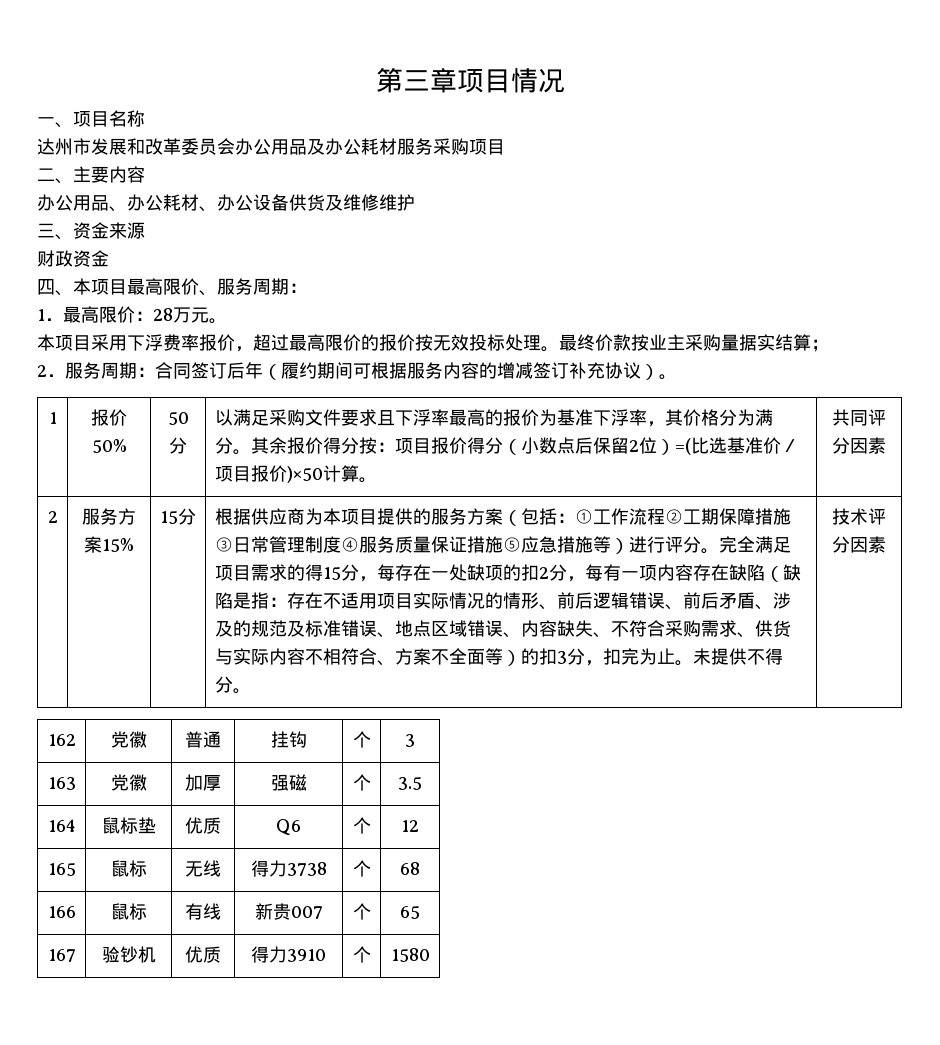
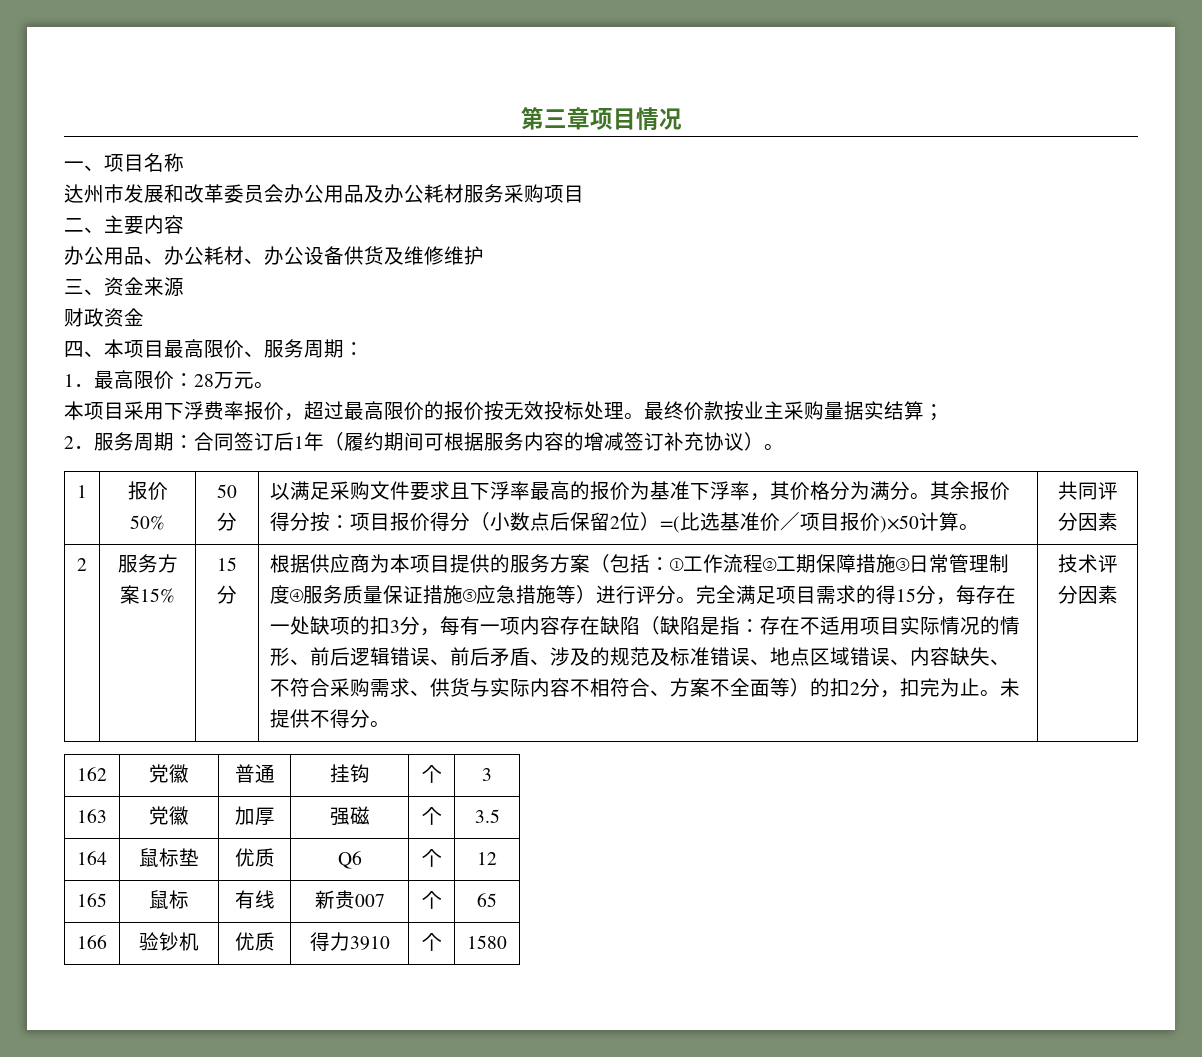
- 2．服务周期：合同签订后年（履约期间可根据服务内容的增减签订补充协议）。
+ 2．服务周期：合同签订后1年（履约期间可根据服务内容的增减签订补充协议）。
- 完全满足项目需求的得15分，每存在一处缺项的扣2分，每有一项内容存在缺陷（缺陷是指：
+ 完全满足项目需求的得15分，每存在一处缺项的扣3分，每有一项内容存在缺陷（缺陷是指：
- 存在不适用项目实际情况的情形、前后逻辑错误、前后矛盾、涉及的规范及标准错误、地点区域错误、内容缺失、不符合采购需求、供货与实际内容不相符合、方案不全面等）的扣3分，扣完为止。
+ 存在不适用项目实际情况的情形、前后逻辑错误、前后矛盾、涉及的规范及标准错误、地点区域错误、内容缺失、不符合采购需求、供货与实际内容不相符合、方案不全面等）的扣2分，扣完为止。
- 165 | 鼠标 | 无线 | 得力3738 | 个 | 68
- 166 | 鼠标 | 有线 | 新贵007 | 个 | 65
+ 165 | 鼠标 | 有线 | 新贵007 | 个 | 65
- 167 | 验钞机 | 优质 | 得力3910 | 个 | 1580
+ 166 | 验钞机 | 优质 | 得力3910 | 个 | 1580

